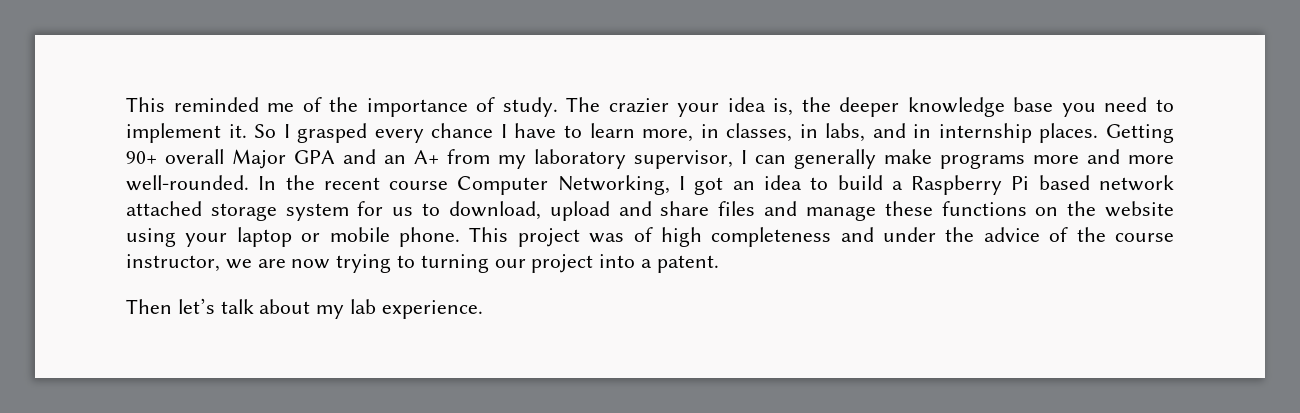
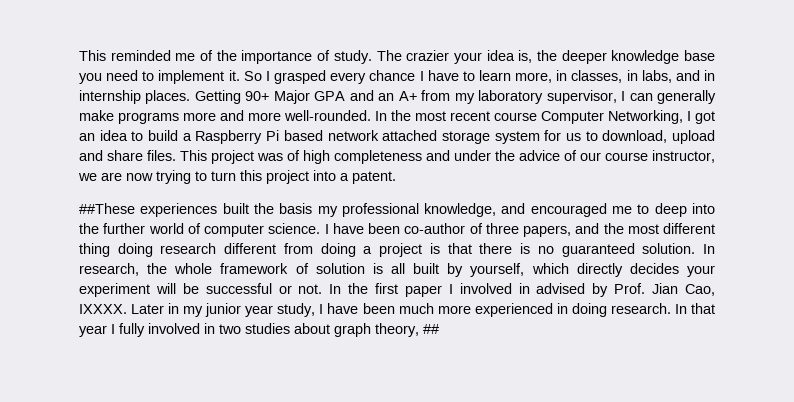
- Getting 90+ overall Major GPA and an A+ from my laboratory supervisor, I can generally make programs more and more well-rounded.
+ Getting 90+ Major GPA and an A+ from my laboratory supervisor, I can generally make programs more and more well-rounded.
- In the recent course Computer Networking, I got an idea to build a Raspberry Pi based network attached storage system for us to download, upload and share files and manage these functions on the website using your laptop or mobile phone.
+ In the most recent course Computer Networking, I got an idea to build a Raspberry Pi based network attached storage system for us to download, upload and share files.
- This project was of high completeness and under the advice of the course instructor, we are now trying to turning our project into a patent.
+ This project was of high completeness and under the advice of our course instructor, we are now trying to turn this project into a patent.
- Then let’s talk about my lab experience.
+ ##These experiences built the basis my professional knowledge, and encouraged me to deep into the further world of computer science. I have been co-author of three papers, and the most different thing doing research different from doing a project is that there is no guaranteed solution. In research, the whole framework of solution is all built by yourself, which directly decides your experiment will be successful or not. In the first paper I involved in advised by Prof. Jian Cao, IXXXX. Later in my junior year study, I have been much more experienced in doing research. In that year I fully involved in two studies about graph theory, ##

